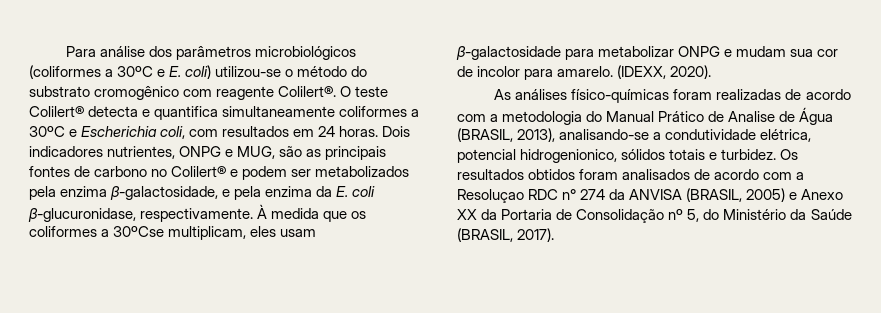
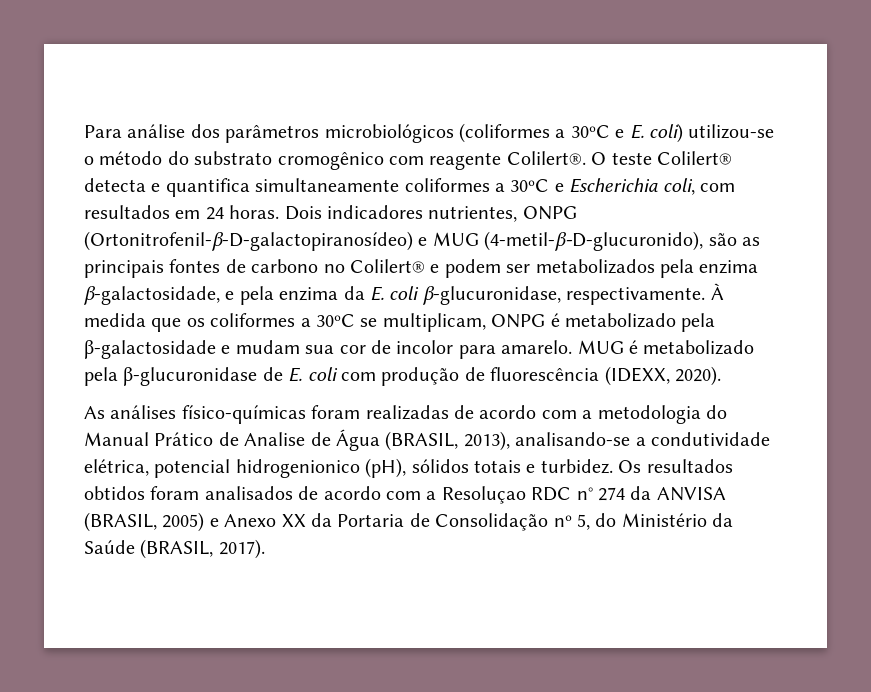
- Dois indicadores nutrientes, ONPG e MUG, são as principais fontes de carbono no Colilert® e podem ser metabolizados pela enzima β-galactosidade, e pela enzima da E. coli β-glucuronidase, respectivamente.
+ Dois indicadores nutrientes, ONPG (Ortonitrofenil-β-D-galactopiranosídeo) e MUG (4-metil-β-D-glucuronido), são as principais fontes de carbono no Colilert® e podem ser metabolizados pela enzima β-galactosidade, e pela enzima da E. coli β-glucuronidase, respectivamente.
- À medida que os coliformes a 30ºCse multiplicam, eles usam β-galactosidade para metabolizar ONPG e mudam sua cor de incolor para amarelo.
+ À medida que os coliformes a 30ºC se multiplicam, ONPG é metabolizado pela β-galactosidade e mudam sua cor de incolor para amarelo.
- (IDEXX, 2020).
+ MUG é metabolizado pela β-glucuronidase de E. coli com produção de fluorescência (IDEXX, 2020).
- As análises físico-químicas foram realizadas de acordo com a metodologia do Manual Prático de Analise de Água (BRASIL, 2013), analisando-se a condutividade elétrica, potencial hidrogenionico, sólidos totais e turbidez.
+ As análises físico-químicas foram realizadas de acordo com a metodologia do Manual Prático de Analise de Água (BRASIL, 2013), analisando-se a condutividade elétrica, potencial hidrogenionico (pH), sólidos totais e turbidez.

